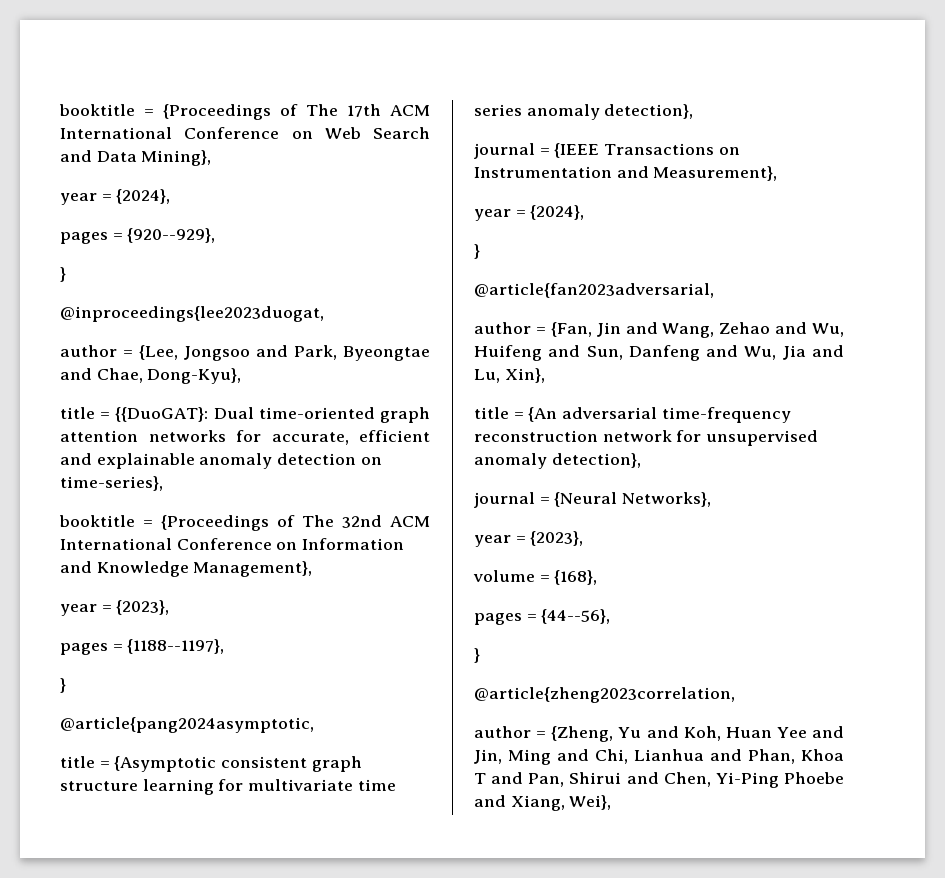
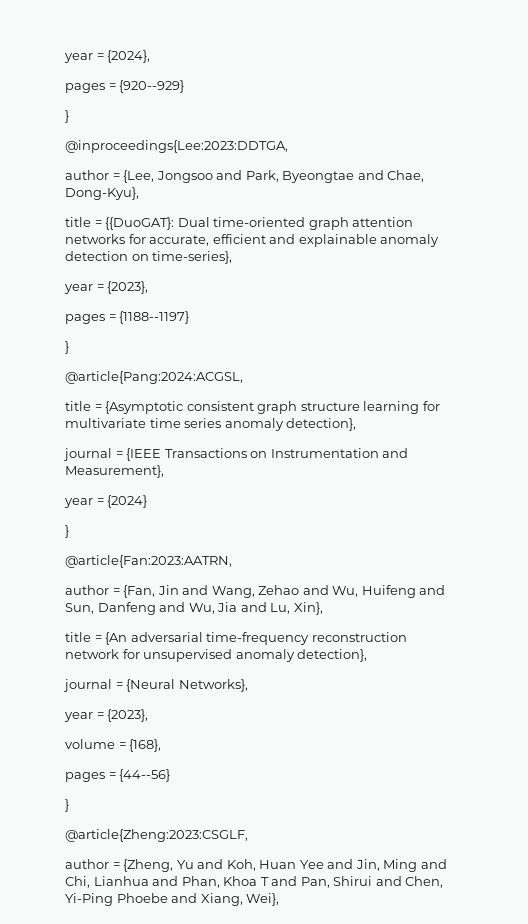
- booktitle = {Proceedings of The 17th ACM International Conference on Web Search and Data Mining},
- pages = {920--929},
+ pages = {920--929}
  }
- @inproceedings{lee2023duogat,
+ @inproceedings{Lee:2023:DDTGA,
- booktitle = {Proceedings of The 32nd ACM International Conference on Information and Knowledge Management},
- pages = {1188--1197},
+ pages = {1188--1197}
  }
- @article{pang2024asymptotic,
+ @article{Pang:2024:ACGSL,
  journal = {IEEE Transactions on Instrumentation and Measurement},
- year = {2024},
+ year = {2024}
  }
- @article{fan2023adversarial,
+ @article{Fan:2023:AATRN,
- pages = {44--56},
+ pages = {44--56}
  }
- @article{zheng2023correlation,
+ @article{Zheng:2023:CSGLF,

